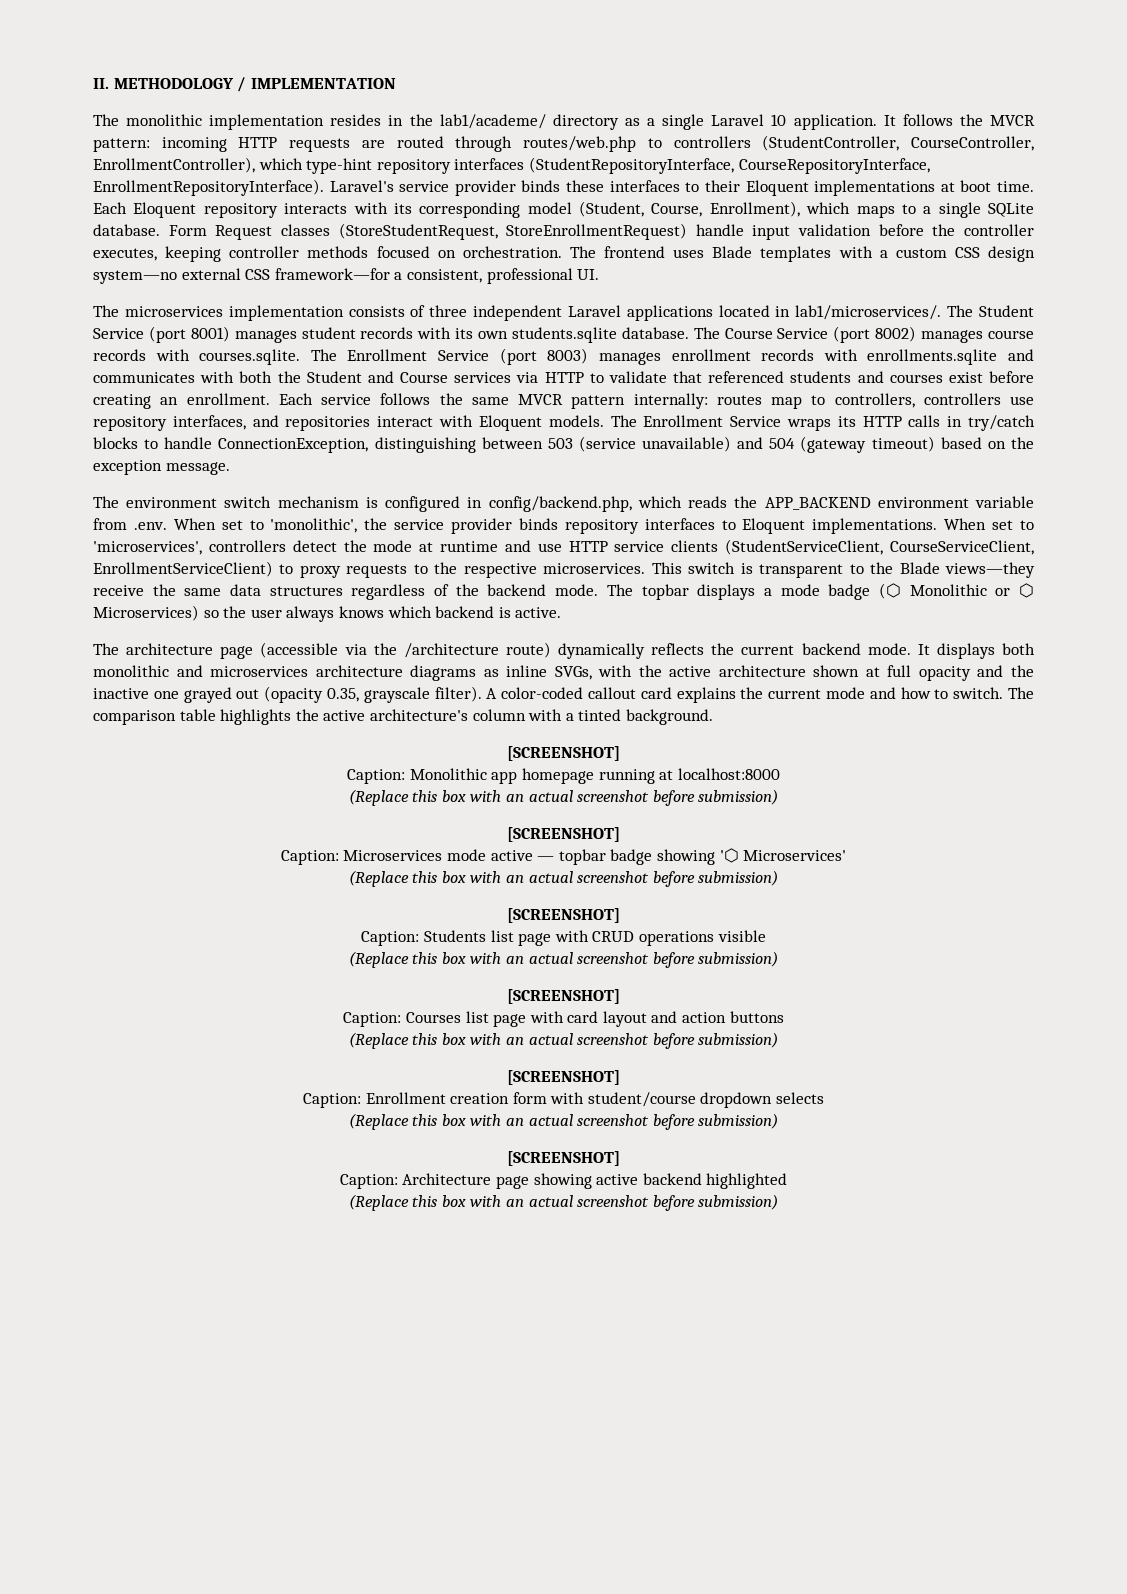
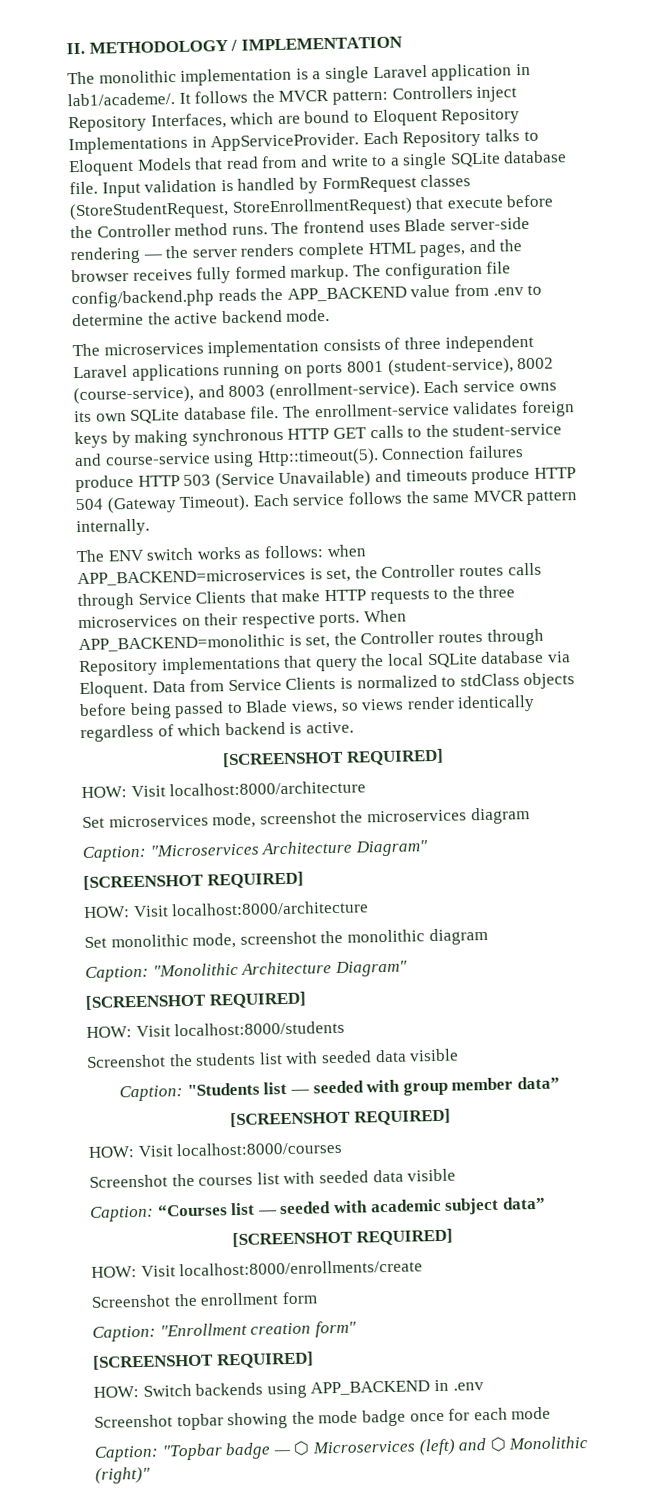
- The monolithic implementation resides in the lab1/academe/ directory as a single Laravel 10 application.
+ The monolithic implementation is a single Laravel application in lab1/academe/.
- It follows the MVCR pattern: incoming HTTP requests are routed through routes/web.php to controllers (StudentController, CourseController, EnrollmentController), which type-hint repository interfaces (StudentRepositoryInterface, CourseRepositoryInterface, EnrollmentRepositoryInterface). Laravel's service provider binds these interfaces to their Eloquent implementations at boot time. Each Eloquent repository interacts with its corresponding model (Student, Course, Enrollment), which maps to a single SQLite database. Form Request classes (StoreStudentRequest, StoreEnrollmentRequest) handle input validation before the controller executes, keeping controller methods focused on orchestration. The frontend uses Blade templates with a custom CSS design system—no external CSS framework—for a consistent, professional UI.
+ It follows the MVCR pattern: Controllers inject Repository Interfaces, which are bound to Eloquent Repository Implementations in AppServiceProvider. Each Repository talks to Eloquent Models that read from and write to a single SQLite database file. Input validation is handled by FormRequest classes (StoreStudentRequest, StoreEnrollmentRequest) that execute before the Controller method runs. The frontend uses Blade server-side rendering — the server renders complete HTML pages, and the browser receives fully formed markup. The configuration file config/backend.php reads the APP_BACKEND value from .env to determine the active backend mode.
- The microservices implementation consists of three independent Laravel applications located in lab1/microservices/. The Student Service (port 8001) manages student records with its own students.sqlite database. The Course Service (port 8002) manages course records with courses.sqlite. The Enrollment Service (port 8003) manages enrollment records with enrollments.sqlite and communicates with both the Student and Course services via HTTP to validate that referenced students and courses exist before creating an enrollment.
+ The microservices implementation consists of three independent Laravel applications running on ports 8001 (student-service), 8002 (course-service), and 8003 (enrollment-service). Each service owns its own SQLite database file. The enrollment-service validates foreign keys by making synchronous HTTP GET calls to the student-service and course-service using Http::timeout(5). Connection failures produce HTTP 503 (Service Unavailable) and timeouts produce HTTP 504 (Gateway Timeout).
- Each service follows the same MVCR pattern internally: routes map to controllers, controllers use repository interfaces, and repositories interact with Eloquent models. The Enrollment Service wraps its HTTP calls in try/catch blocks to handle ConnectionException, distinguishing between 503 (service unavailable) and 504 (gateway timeout) based on the exception message.
- The environment switch mechanism is configured in config/backend.php, which reads the APP_BACKEND environment variable from .env. When set to 'monolithic', the service provider binds repository interfaces to Eloquent implementations. When set to 'microservices', controllers detect the mode at runtime and use HTTP service clients (StudentServiceClient, CourseServiceClient, EnrollmentServiceClient) to proxy requests to the respective microservices. This switch is transparent to the Blade views—they receive the same data structures regardless of the backend mode. The topbar displays a mode badge (⬡ Monolithic or ⬡ Microservices) so the user always knows which backend is active.
- The architecture page (accessible via the /architecture route) dynamically reflects the current backend mode. It displays both monolithic and microservices architecture diagrams as inline SVGs, with the active architecture shown at full opacity and the inactive one grayed out (opacity 0.35, grayscale filter). A color-coded callout card explains the current mode and how to switch. The comparison table highlights the active architecture's column with a tinted background.
- [SCREENSHOT]
- Caption: Monolithic app homepage running at localhost:8000
- (Replace this box with an actual screenshot before submission)
- [SCREENSHOT]
- Caption: Microservices mode active — topbar badge showing '⬡ Microservices'
- (Replace this box with an actual screenshot before submission)
- [SCREENSHOT]
- Caption: Students list page with CRUD operations visible
- (Replace this box with an actual screenshot before submission)
- [SCREENSHOT]
- Caption: Courses list page with card layout and action buttons
- (Replace this box with an actual screenshot before submission)
- [SCREENSHOT]
- Caption: Enrollment creation form with student/course dropdown selects
- (Replace this box with an actual screenshot before submission)
- [SCREENSHOT]
- Caption: Architecture page showing active backend highlighted
- (Replace this box with an actual screenshot before submission)
+ Each service follows the same MVCR pattern internally.
+ The ENV switch works as follows: when APP_BACKEND=microservices is set, the Controller routes calls through Service Clients that make HTTP requests to the three microservices on their respective ports. When APP_BACKEND=monolithic is set, the Controller routes through Repository implementations that query the local SQLite database via Eloquent. Data from Service Clients is normalized to stdClass objects before being passed to Blade views, so views render identically regardless of which backend is active.
+ [SCREENSHOT REQUIRED]
+ HOW: Visit localhost:8000/architecture
+ Set microservices mode, screenshot the microservices diagram
+ Caption: "Microservices Architecture Diagram"
+ [SCREENSHOT REQUIRED]
+ HOW: Visit localhost:8000/architecture
+ Set monolithic mode, screenshot the monolithic diagram
+ Caption: "Monolithic Architecture Diagram"
+ [SCREENSHOT REQUIRED]
+ HOW: Visit localhost:8000/students
+ Screenshot the students list with seeded data visible
+ Caption: "Students list — seeded with group member data”
+ [SCREENSHOT REQUIRED]
+ HOW: Visit localhost:8000/courses
+ Screenshot the courses list with seeded data visible
+ Caption: “Courses list — seeded with academic subject data”
+ [SCREENSHOT REQUIRED]
+ HOW: Visit localhost:8000/enrollments/create
+ Screenshot the enrollment form
+ Caption: "Enrollment creation form"
+ [SCREENSHOT REQUIRED]
+ HOW: Switch backends using APP_BACKEND in .env
+ Screenshot topbar showing the mode badge once for each mode
+ Caption: "Topbar badge — ⬡ Microservices (left) and ⬡ Monolithic (right)"

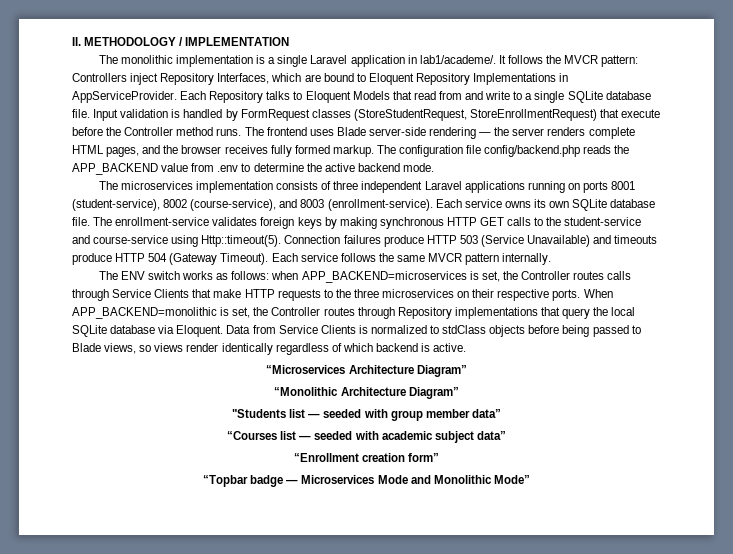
  Data from Service Clients is normalized to stdClass objects before being passed to Blade views, so views render identically regardless of which backend is active.
- [SCREENSHOT REQUIRED]
- HOW: Visit localhost:8000/architecture
- Set microservices mode, screenshot the microservices diagram
- Caption: "Microservices Architecture Diagram"
- [SCREENSHOT REQUIRED]
- HOW: Visit localhost:8000/architecture
- Set monolithic mode, screenshot the monolithic diagram
- Caption: "Monolithic Architecture Diagram"
- [SCREENSHOT REQUIRED]
- HOW: Visit localhost:8000/students
- Screenshot the students list with seeded data visible
- Caption: "Students list — seeded with group member data”
- [SCREENSHOT REQUIRED]
- HOW: Visit localhost:8000/courses
- Screenshot the courses list with seeded data visible
- Caption: “Courses list — seeded with academic subject data”
- [SCREENSHOT REQUIRED]
- HOW: Visit localhost:8000/enrollments/create
- Screenshot the enrollment form
- Caption: "Enrollment creation form"
- [SCREENSHOT REQUIRED]
- HOW: Switch backends using APP_BACKEND in .env
- Screenshot topbar showing the mode badge once for each mode
- Caption: "Topbar badge — ⬡ Microservices (left) and ⬡ Monolithic (right)"
+ “Microservices Architecture Diagram”
+ “Monolithic Architecture Diagram”
+ "Students list — seeded with group member data”
+ “Courses list — seeded with academic subject data”
+ “Enrollment creation form”
+ “Topbar badge — Microservices Mode and Monolithic Mode”

